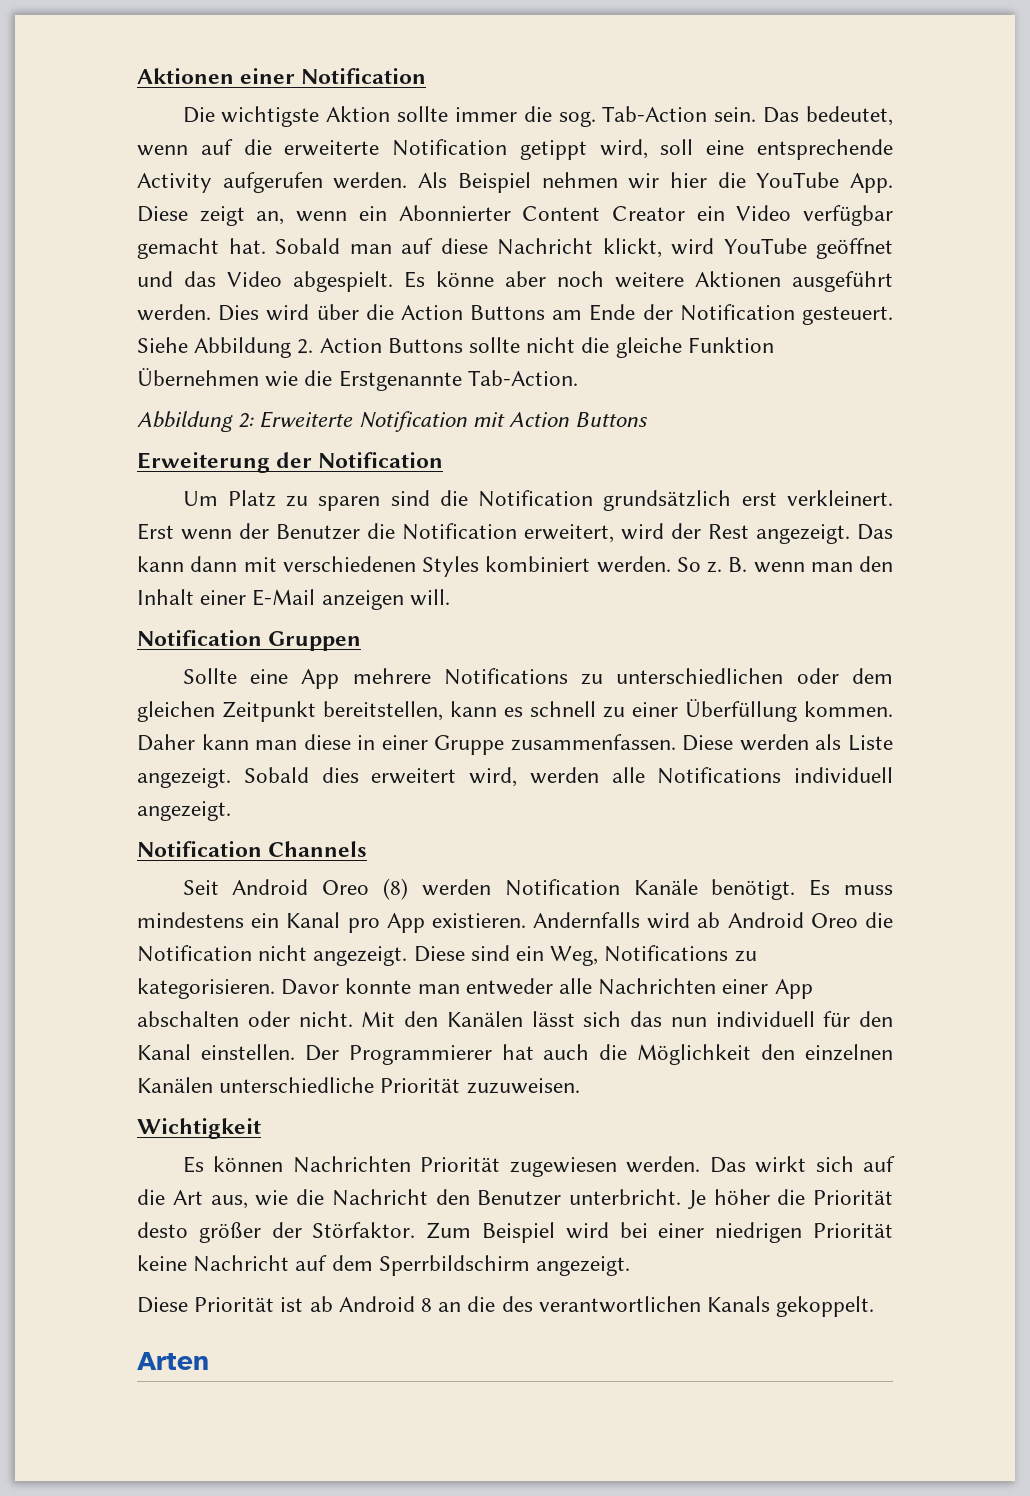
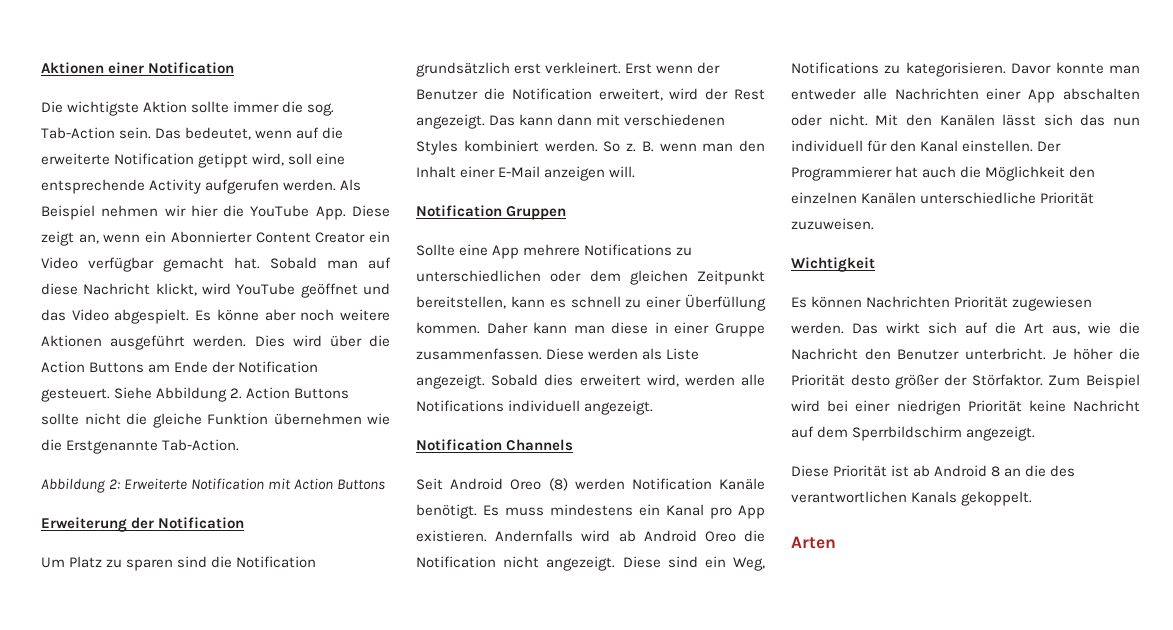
- Siehe Abbildung 2. Action Buttons sollte nicht die gleiche Funktion Übernehmen wie die Erstgenannte Tab-Action.
+ Siehe Abbildung 2. Action Buttons sollte nicht die gleiche Funktion übernehmen wie die Erstgenannte Tab-Action.

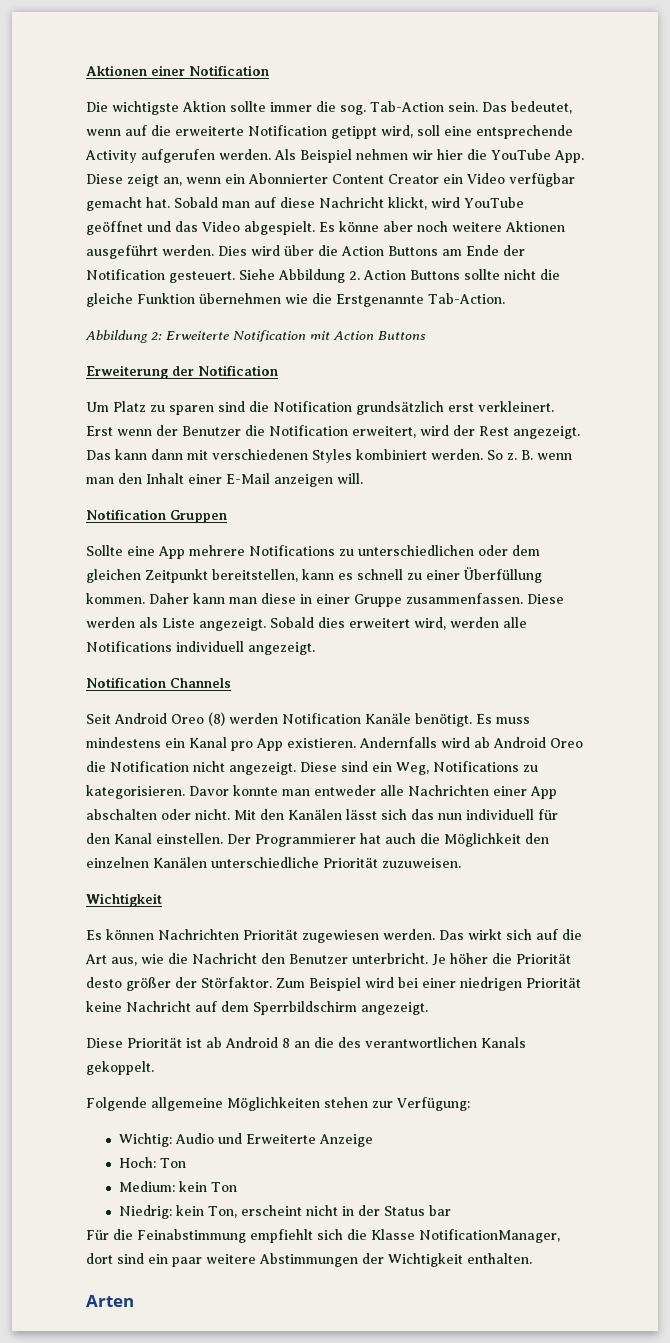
+ Folgende allgemeine Möglichkeiten stehen zur Verfügung:
+ Wichtig: Audio und Erweiterte Anzeige
+ Hoch: Ton
+ Medium: kein Ton
+ Niedrig: kein Ton, erscheint nicht in der Status bar
+ Für die Feinabstimmung empfiehlt sich die Klasse NotificationManager, dort sind ein paar weitere Abstimmungen der Wichtigkeit enthalten.

